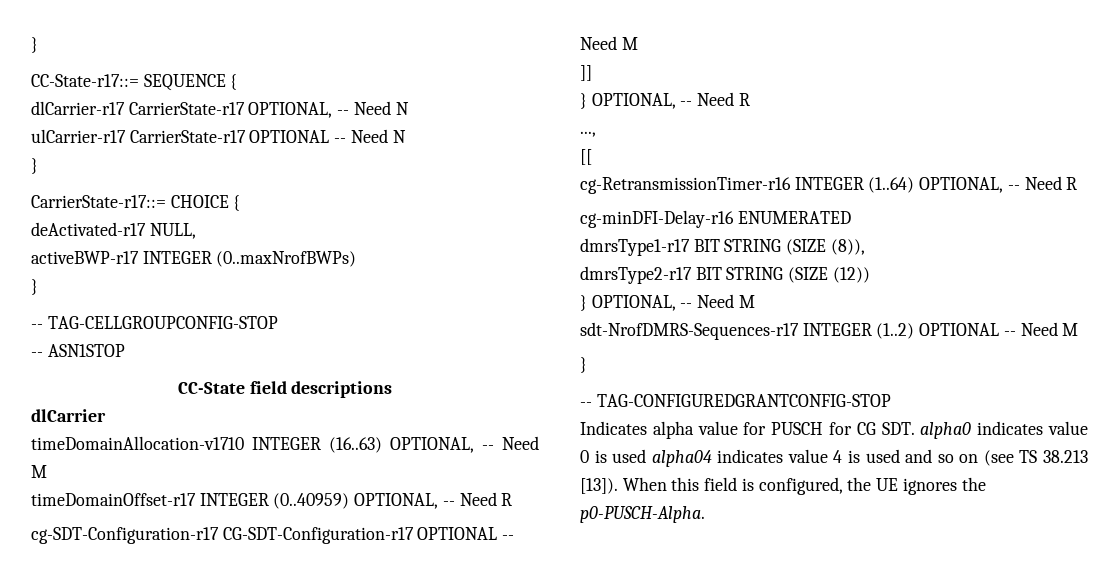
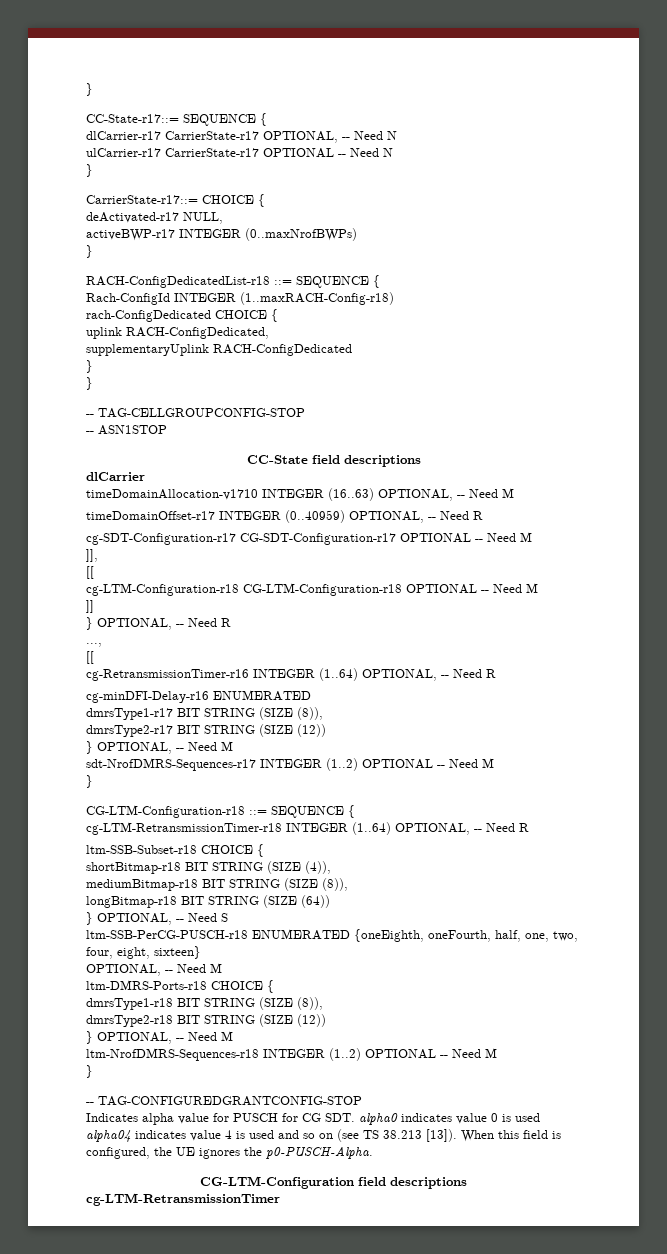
+ RACH-ConfigDedicatedList-r18 ::= SEQUENCE {
+ Rach-ConfigId INTEGER (1..maxRACH-Config-r18)
+ rach-ConfigDedicated CHOICE {
+ uplink RACH-ConfigDedicated,
+ supplementaryUplink RACH-ConfigDedicated
+ }
+ }
+ ]],
+ [[
+ cg-LTM-Configuration-r18 CG-LTM-Configuration-r18 OPTIONAL -- Need M
+ CG-LTM-Configuration-r18 ::= SEQUENCE {
+ cg-LTM-RetransmissionTimer-r18 INTEGER (1..64) OPTIONAL, -- Need R
+ ltm-SSB-Subset-r18 CHOICE {
+ shortBitmap-r18 BIT STRING (SIZE (4)),
+ mediumBitmap-r18 BIT STRING (SIZE (8)),
+ longBitmap-r18 BIT STRING (SIZE (64))
+ } OPTIONAL, -- Need S
+ ltm-SSB-PerCG-PUSCH-r18 ENUMERATED {oneEighth, oneFourth, half, one, two, four, eight, sixteen}
+ OPTIONAL, -- Need M
+ ltm-DMRS-Ports-r18 CHOICE {
+ dmrsType1-r18 BIT STRING (SIZE (8)),
+ dmrsType2-r18 BIT STRING (SIZE (12))
+ } OPTIONAL, -- Need M
+ ltm-NrofDMRS-Sequences-r18 INTEGER (1..2) OPTIONAL -- Need M
+ }
+ CG-LTM-Configuration field descriptions
+ cg-LTM-RetransmissionTimer

